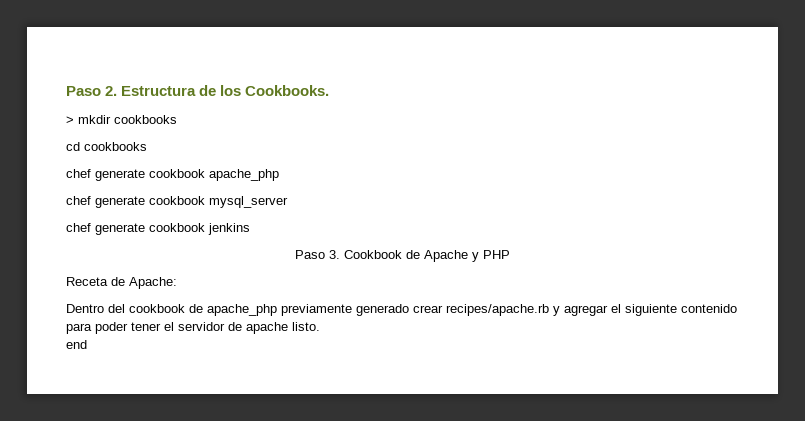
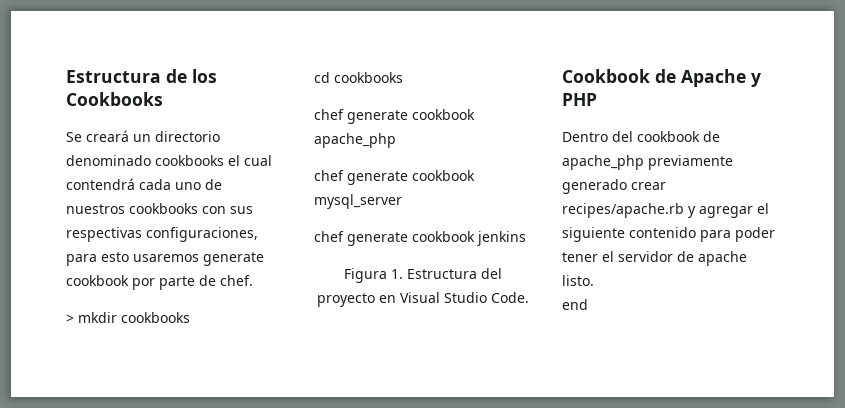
- Paso 2. Estructura de los Cookbooks.
+ Estructura de los Cookbooks
+ Se creará un directorio denominado cookbooks el cual contendrá cada uno de nuestros cookbooks con sus respectivas configuraciones, para esto usaremos generate cookbook por parte de chef.
- Paso 3. Cookbook de Apache y PHP
+ Figura 1. Estructura del proyecto en Visual Studio Code.
+ Cookbook de Apache y PHP
- Receta de Apache:

